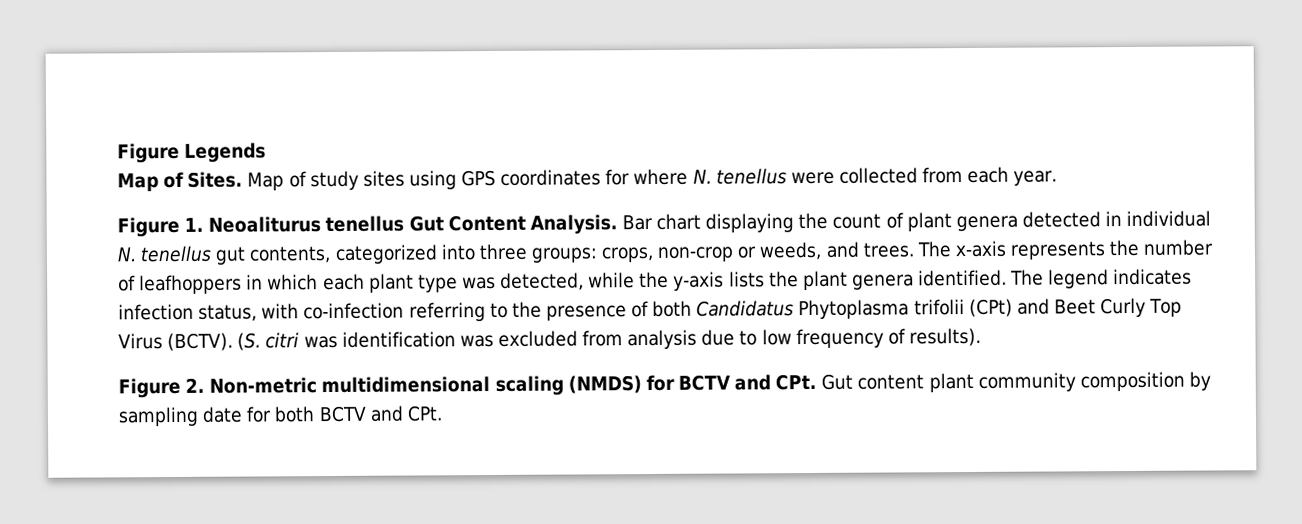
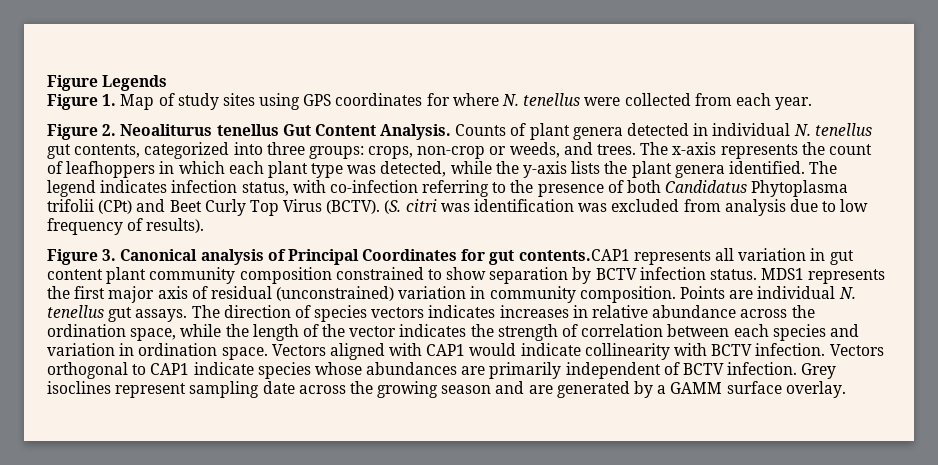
- Map of Sites. Map of study sites using GPS coordinates for where N. tenellus were collected from each year.
+ Figure 1. Map of study sites using GPS coordinates for where N. tenellus were collected from each year.
- Figure 1. Neoaliturus tenellus Gut Content Analysis.
+ Figure 2. Neoaliturus tenellus Gut Content Analysis.
- Bar chart displaying the count of plant genera detected in individual N. tenellus gut contents, categorized into three groups: crops, non-crop or weeds, and trees.
+ Counts of plant genera detected in individual N. tenellus gut contents, categorized into three groups: crops, non-crop or weeds, and trees.
- The x-axis represents the number of leafhoppers in which each plant type was detected, while the y-axis lists the plant genera identified.
+ The x-axis represents the count of leafhoppers in which each plant type was detected, while the y-axis lists the plant genera identified.
- Figure 2. Non-metric multidimensional scaling (NMDS) for BCTV and CPt. Gut content plant community composition by sampling date for both BCTV and CPt.
+ Figure 3. Canonical analysis of Principal Coordinates for gut contents.CAP1 represents all variation in gut content plant community composition constrained to show separation by BCTV infection status. MDS1 represents the first major axis of residual (unconstrained) variation in community composition. Points are individual N. tenellus gut assays. The direction of species vectors indicates increases in relative abundance across the ordination space, while the length of the vector indicates the strength of correlation between each species and variation in ordination space. Vectors aligned with CAP1 would indicate collinearity with BCTV infection. Vectors orthogonal to CAP1 indicate species whose abundances are primarily independent of BCTV infection. Grey isoclines represent sampling date across the growing season and are generated by a GAMM surface overlay.

